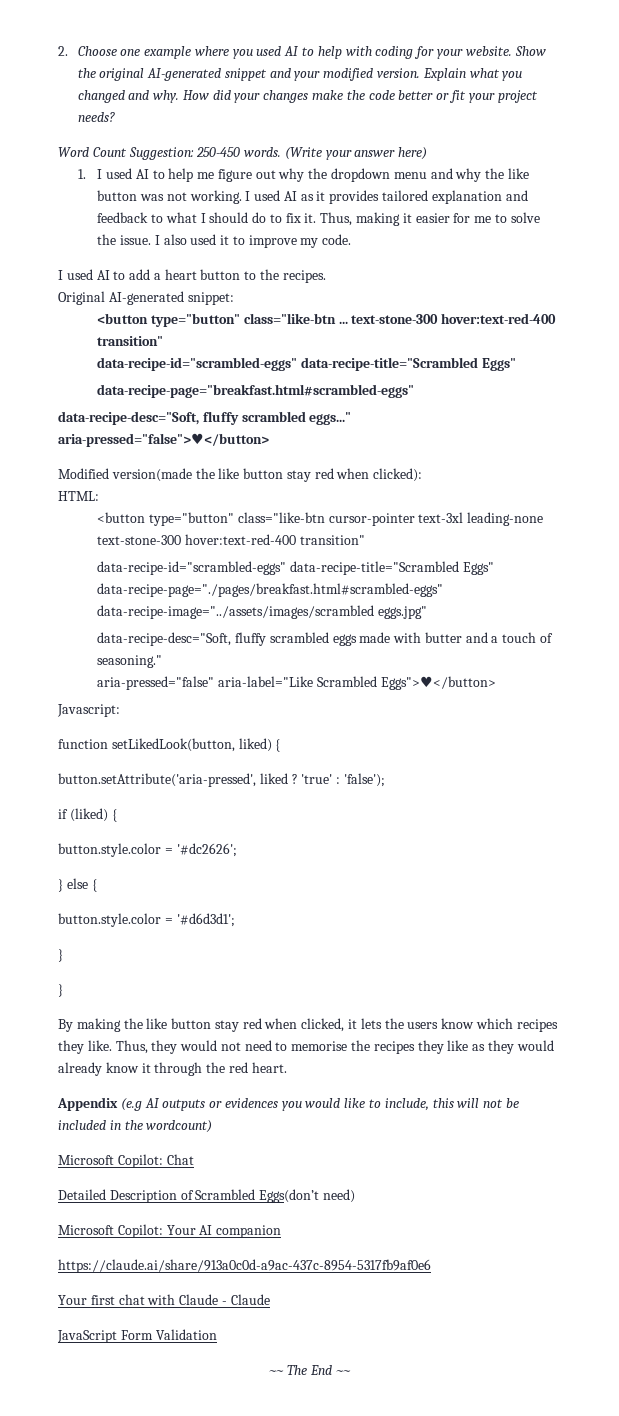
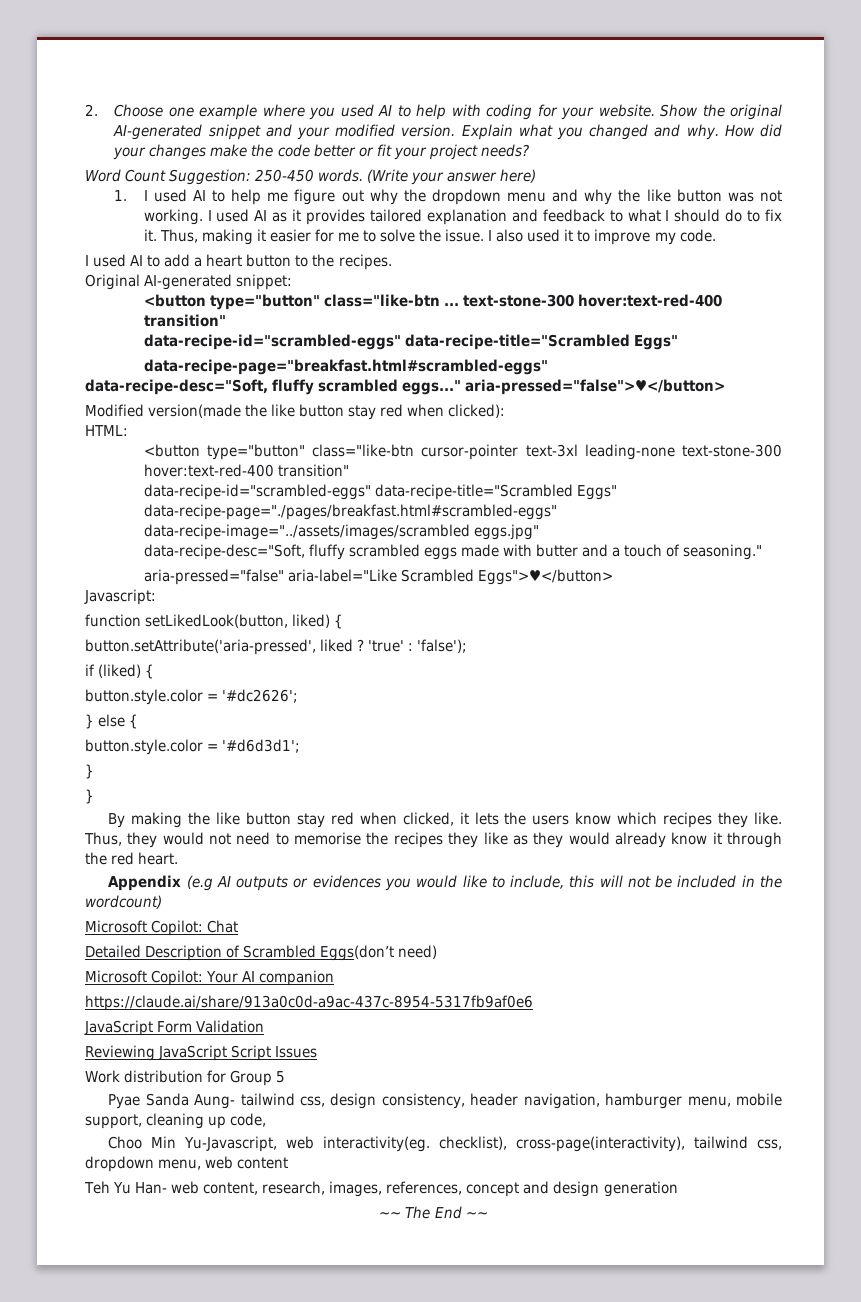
- Your first chat with Claude - Claude
  JavaScript Form Validation
+ Reviewing JavaScript Script Issues
+ Work distribution for Group 5
+ Pyae Sanda Aung- tailwind css, design consistency, header navigation, hamburger menu, mobile support, cleaning up code,
+ Choo Min Yu-Javascript, web interactivity(eg. checklist), cross-page(interactivity), tailwind css, dropdown menu, web content
+ Teh Yu Han- web content, research, images, references, concept and design generation

